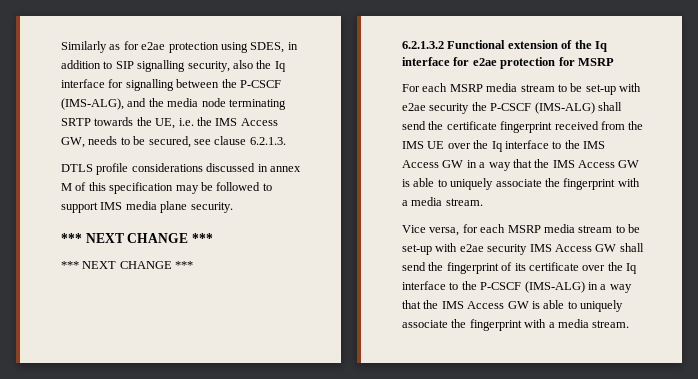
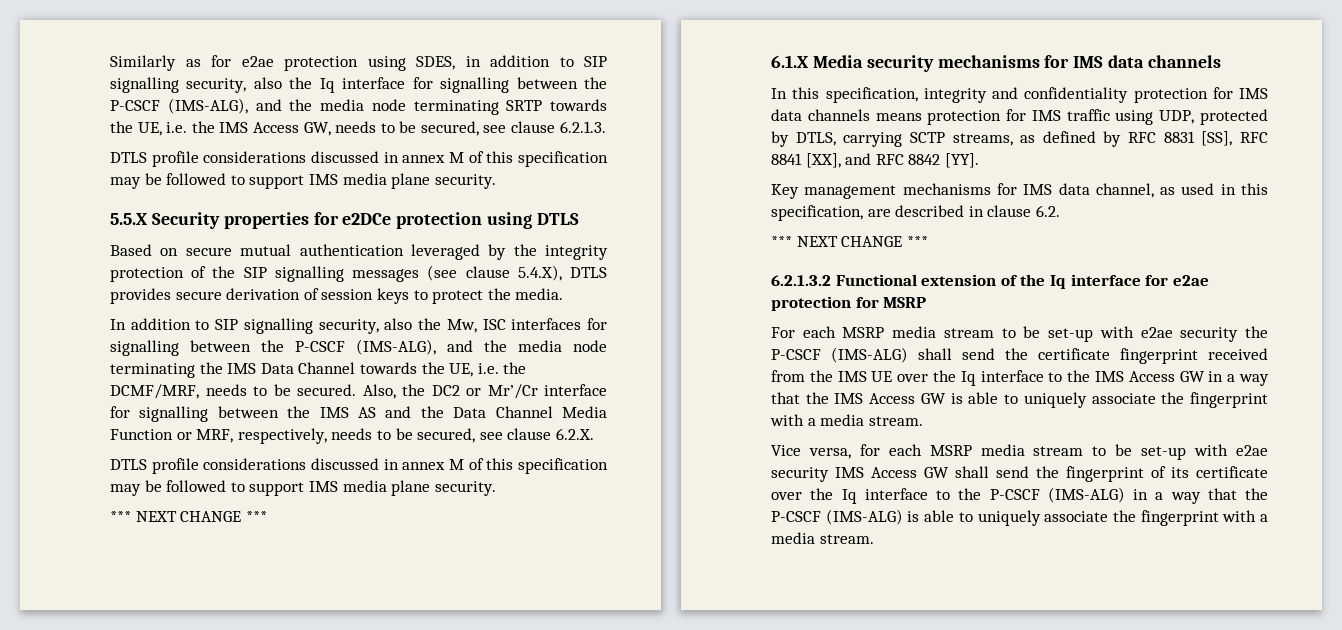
  Similarly as for e2ae protection using SDES, in addition to SIP signalling security, also the Iq interface for signalling between the P-CSCF (IMS-ALG), and the media node terminating SRTP towards the UE, i.e. the IMS Access GW, needs to be secured, see clause 6.2.1.3.
  DTLS profile considerations discussed in annex M of this specification may be followed to support IMS media plane security.
+ 5.5.X Security properties for e2DCe protection using DTLS
+ Based on secure mutual authentication leveraged by the integrity protection of the SIP signalling messages (see clause 5.4.X), DTLS provides secure derivation of session keys to protect the media.
+ In addition to SIP signalling security, also the Mw, ISC interfaces for signalling between the P-CSCF (IMS-ALG), and the media node terminating the IMS Data Channel towards the UE, i.e. the DCMF/MRF, needs to be secured. Also, the DC2 or Mr’/Cr interface for signalling between the IMS AS and the Data Channel Media Function or MRF, respectively, needs to be secured, see clause 6.2.X.
+ DTLS profile considerations discussed in annex M of this specification may be followed to support IMS media plane security.
  *** NEXT CHANGE ***
+ 6.1.X Media security mechanisms for IMS data channels
+ In this specification, integrity and confidentiality protection for IMS data channels means protection for IMS traffic using UDP, protected by DTLS, carrying SCTP streams, as defined by RFC 8831 [SS], RFC 8841 [XX], and RFC 8842 [YY].
+ Key management mechanisms for IMS data channel, as used in this specification, are described in clause 6.2.
- Vice versa, for each MSRP media stream to be set-up with e2ae security IMS Access GW shall send the fingerprint of its certificate over the Iq interface to the P-CSCF (IMS-ALG) in a way that the IMS Access GW is able to uniquely associate the fingerprint with a media stream.
+ Vice versa, for each MSRP media stream to be set-up with e2ae security IMS Access GW shall send the fingerprint of its certificate over the Iq interface to the P-CSCF (IMS-ALG) in a way that the P-CSCF (IMS-ALG) is able to uniquely associate the fingerprint with a media stream.

